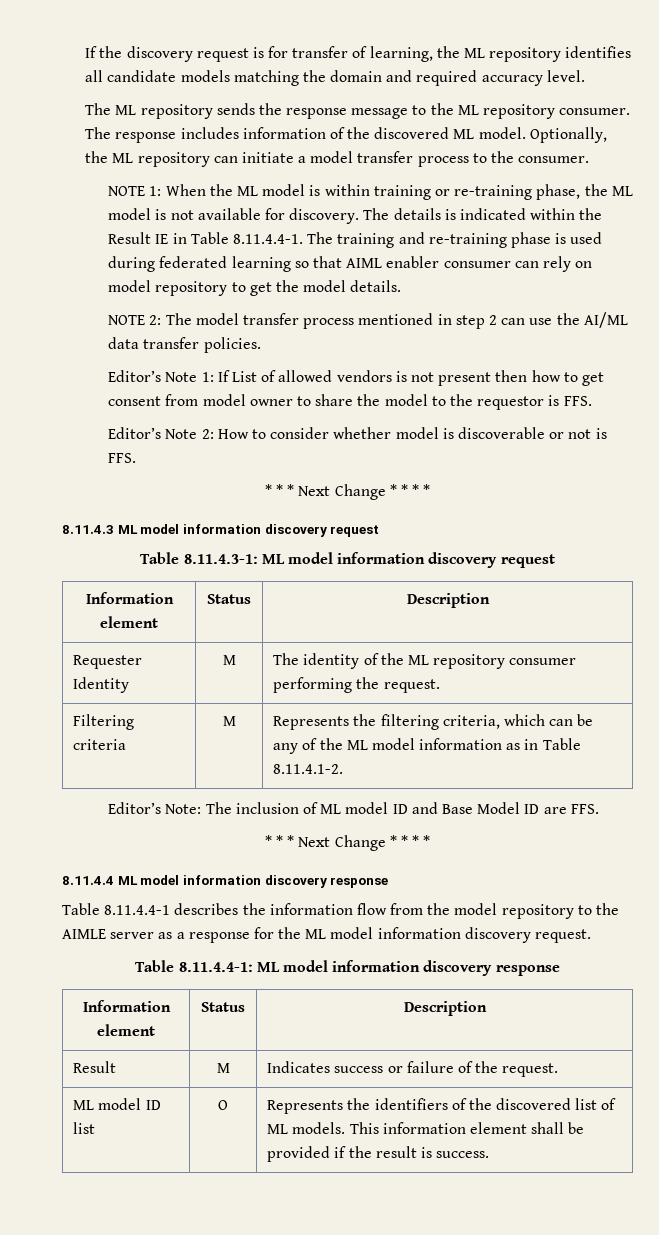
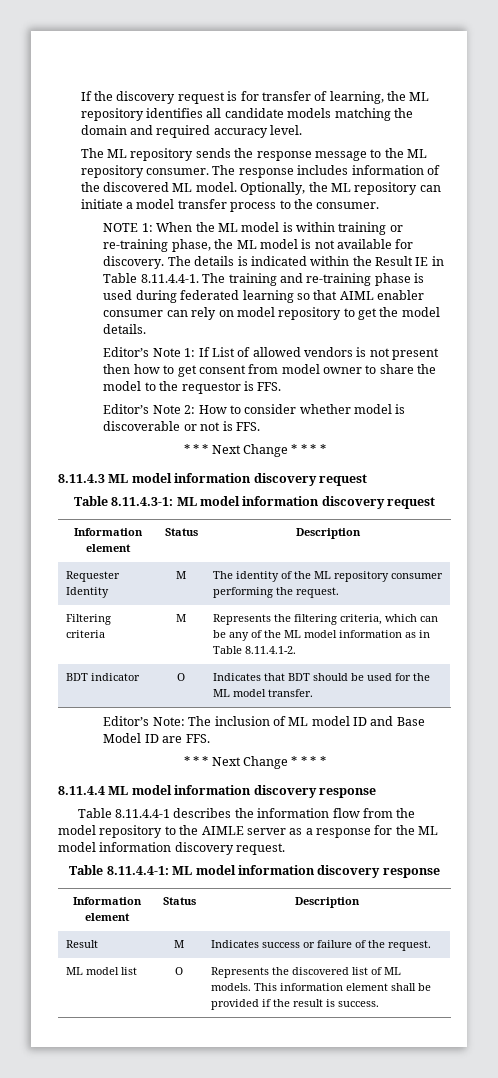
- NOTE 2: The model transfer process mentioned in step 2 can use the AI/ML data transfer policies.
+ BDT indicator | O | Indicates that BDT should be used for the ML model transfer.
- ML model ID list | O | Represents the identifiers of the discovered list of ML models. This information element shall be provided if the result is success.
+ ML model list | O | Represents the discovered list of ML models. This information element shall be provided if the result is success.

